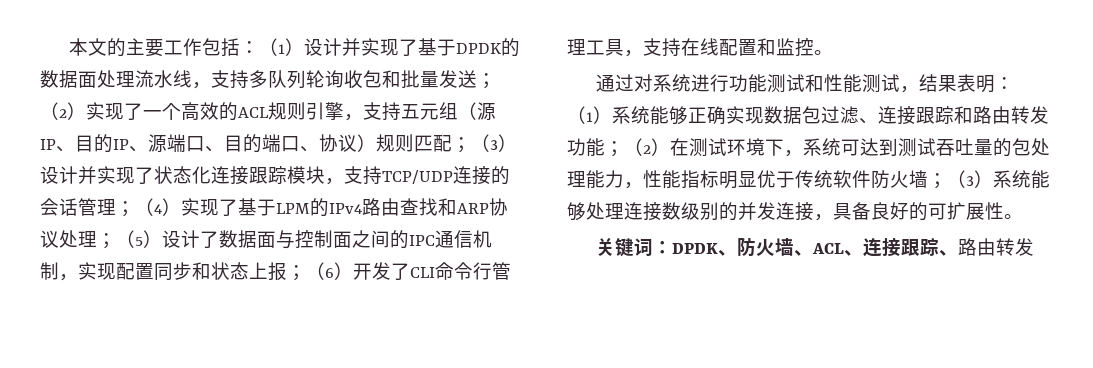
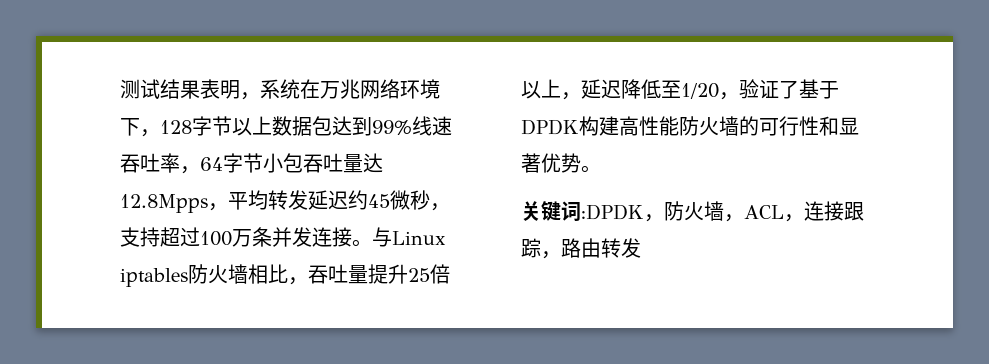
- 本文的主要工作包括：（1）设计并实现了基于DPDK的数据面处理流水线，支持多队列轮询收包和批量发送；（2）实现了一个高效的ACL规则引擎，支持五元组（源IP、目的IP、源端口、目的端口、协议）规则匹配；（3）设计并实现了状态化连接跟踪模块，支持TCP/UDP连接的会话管理；（4）实现了基于LPM的IPv4路由查找和ARP协议处理；（5）设计了数据面与控制面之间的IPC通信机制，实现配置同步和状态上报；（6）开发了CLI命令行管理工具，支持在线配置和监控。
- 通过对系统进行功能测试和性能测试，结果表明：（1）系统能够正确实现数据包过滤、连接跟踪和路由转发功能；（2）在测试环境下，系统可达到测试吞吐量的包处理能力，性能指标明显优于传统软件防火墙；（3）系统能够处理连接数级别的并发连接，具备良好的可扩展性。
- 关键词：DPDK、防火墙、ACL、连接跟踪、路由转发
+ 测试结果表明，系统在万兆网络环境下，128字节以上数据包达到99%线速吞吐率，64字节小包吞吐量达12.8Mpps，平均转发延迟约45微秒，支持超过100万条并发连接。与Linux iptables防火墙相比，吞吐量提升25倍以上，延迟降低至1/20，验证了基于DPDK构建高性能防火墙的可行性和显著优势。
+ 关键词:DPDK，防火墙，ACL，连接跟踪，路由转发

